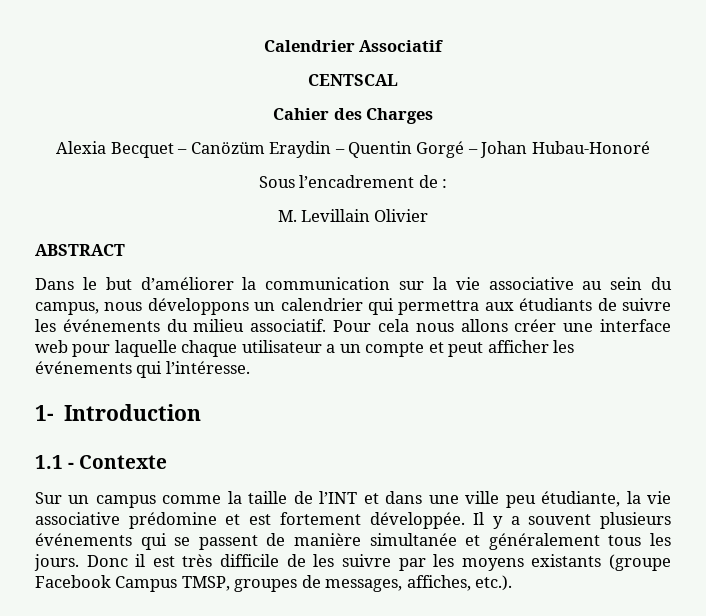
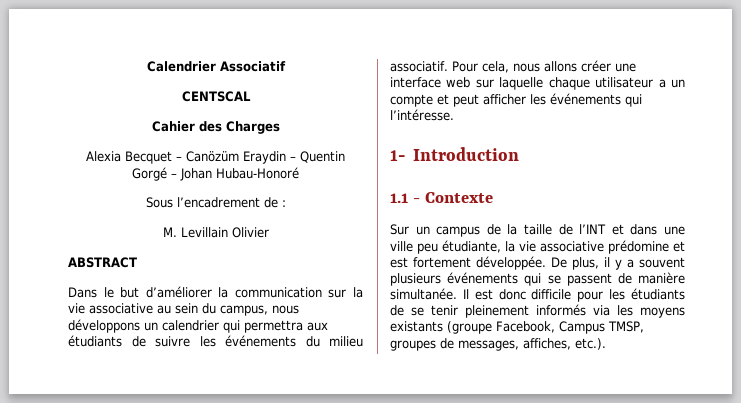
- Pour cela nous allons créer une interface web pour laquelle chaque utilisateur a un compte et peut afficher les événements qui l’intéresse.
+ Pour cela, nous allons créer une interface web sur laquelle chaque utilisateur a un compte et peut afficher les événements qui l’intéresse.
- Sur un campus comme la taille de l’INT et dans une ville peu étudiante, la vie associative prédomine et est fortement développée.
+ Sur un campus de la taille de l’INT et dans une ville peu étudiante, la vie associative prédomine et est fortement développée.
- Il y a souvent plusieurs événements qui se passent de manière simultanée et généralement tous les jours. Donc il est très difficile de les suivre par les moyens existants (groupe Facebook Campus TMSP, groupes de messages, affiches, etc.).
+ De plus, il y a souvent plusieurs événements qui se passent de manière simultanée. Il est donc difficile pour les étudiants de se tenir pleinement informés via les moyens existants (groupe Facebook, Campus TMSP, groupes de messages, affiches, etc.).

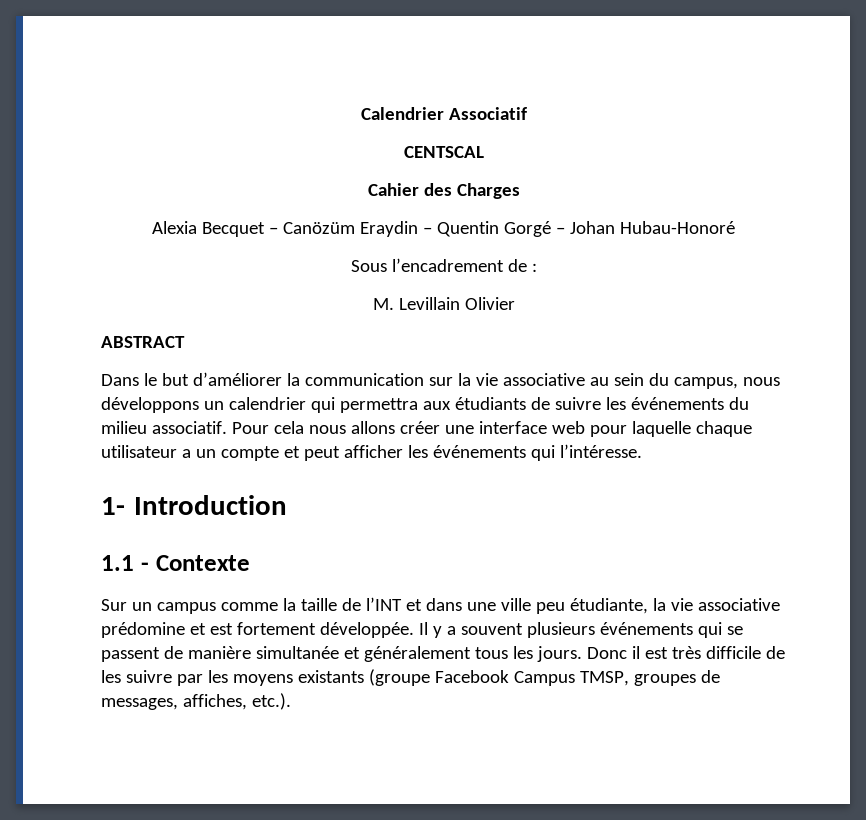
- Pour cela, nous allons créer une interface web sur laquelle chaque utilisateur a un compte et peut afficher les événements qui l’intéresse.
+ Pour cela nous allons créer une interface web pour laquelle chaque utilisateur a un compte et peut afficher les événements qui l’intéresse.
- Sur un campus de la taille de l’INT et dans une ville peu étudiante, la vie associative prédomine et est fortement développée.
+ Sur un campus comme la taille de l’INT et dans une ville peu étudiante, la vie associative prédomine et est fortement développée.
- De plus, il y a souvent plusieurs événements qui se passent de manière simultanée. Il est donc difficile pour les étudiants de se tenir pleinement informés via les moyens existants (groupe Facebook, Campus TMSP, groupes de messages, affiches, etc.).
+ Il y a souvent plusieurs événements qui se passent de manière simultanée et généralement tous les jours. Donc il est très difficile de les suivre par les moyens existants (groupe Facebook Campus TMSP, groupes de messages, affiches, etc.).

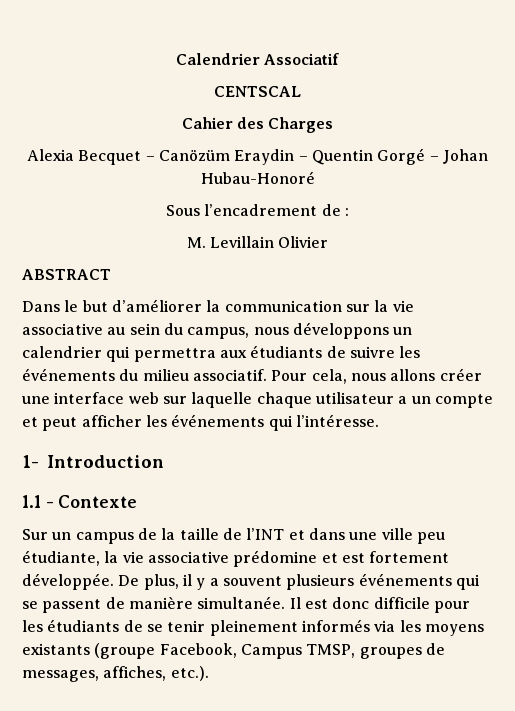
- Pour cela nous allons créer une interface web pour laquelle chaque utilisateur a un compte et peut afficher les événements qui l’intéresse.
+ Pour cela, nous allons créer une interface web sur laquelle chaque utilisateur a un compte et peut afficher les événements qui l’intéresse.
- Sur un campus comme la taille de l’INT et dans une ville peu étudiante, la vie associative prédomine et est fortement développée.
+ Sur un campus de la taille de l’INT et dans une ville peu étudiante, la vie associative prédomine et est fortement développée.
- Il y a souvent plusieurs événements qui se passent de manière simultanée et généralement tous les jours. Donc il est très difficile de les suivre par les moyens existants (groupe Facebook Campus TMSP, groupes de messages, affiches, etc.).
+ De plus, il y a souvent plusieurs événements qui se passent de manière simultanée. Il est donc difficile pour les étudiants de se tenir pleinement informés via les moyens existants (groupe Facebook, Campus TMSP, groupes de messages, affiches, etc.).

